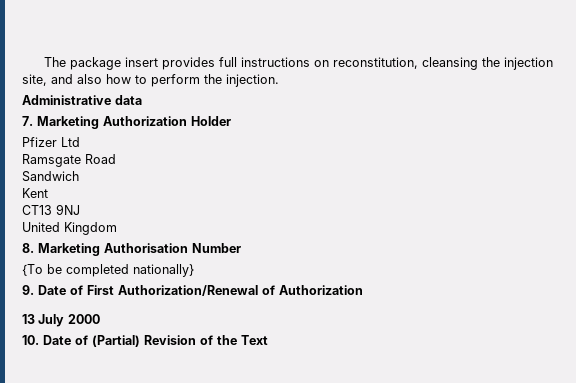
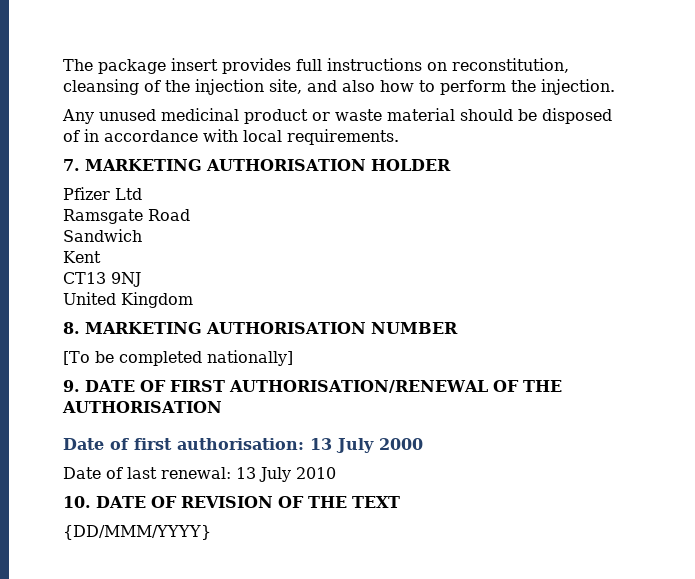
- The package insert provides full instructions on reconstitution, cleansing the injection site, and also how to perform the injection.
+ The package insert provides full instructions on reconstitution, cleansing of the injection site, and also how to perform the injection.
- Administrative data
- 7. Marketing Authorization Holder
+ Any unused medicinal product or waste material should be disposed of in accordance with local requirements.
+ 7. MARKETING AUTHORISATION HOLDER
- 8. Marketing Authorisation Number
- {To be completed nationally}
+ 8. MARKETING AUTHORISATION NUMBER
+ [To be completed nationally]
- 9. Date of First Authorization/Renewal of Authorization
- 13 July 2000
+ 9. DATE OF FIRST AUTHORISATION/RENEWAL OF THE AUTHORISATION
+ Date of first authorisation: 13 July 2000
- 10. Date of (Partial) Revision of the Text
+ Date of last renewal: 13 July 2010
+ 10. DATE OF REVISION OF THE TEXT
+ {DD/MMM/YYYY}

